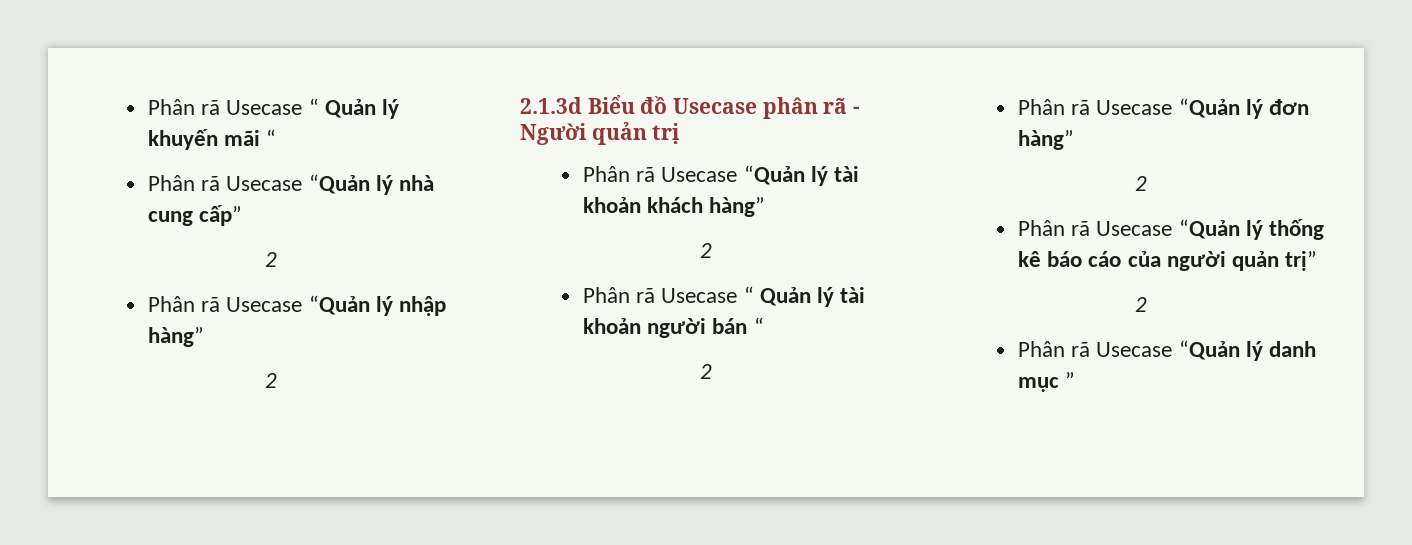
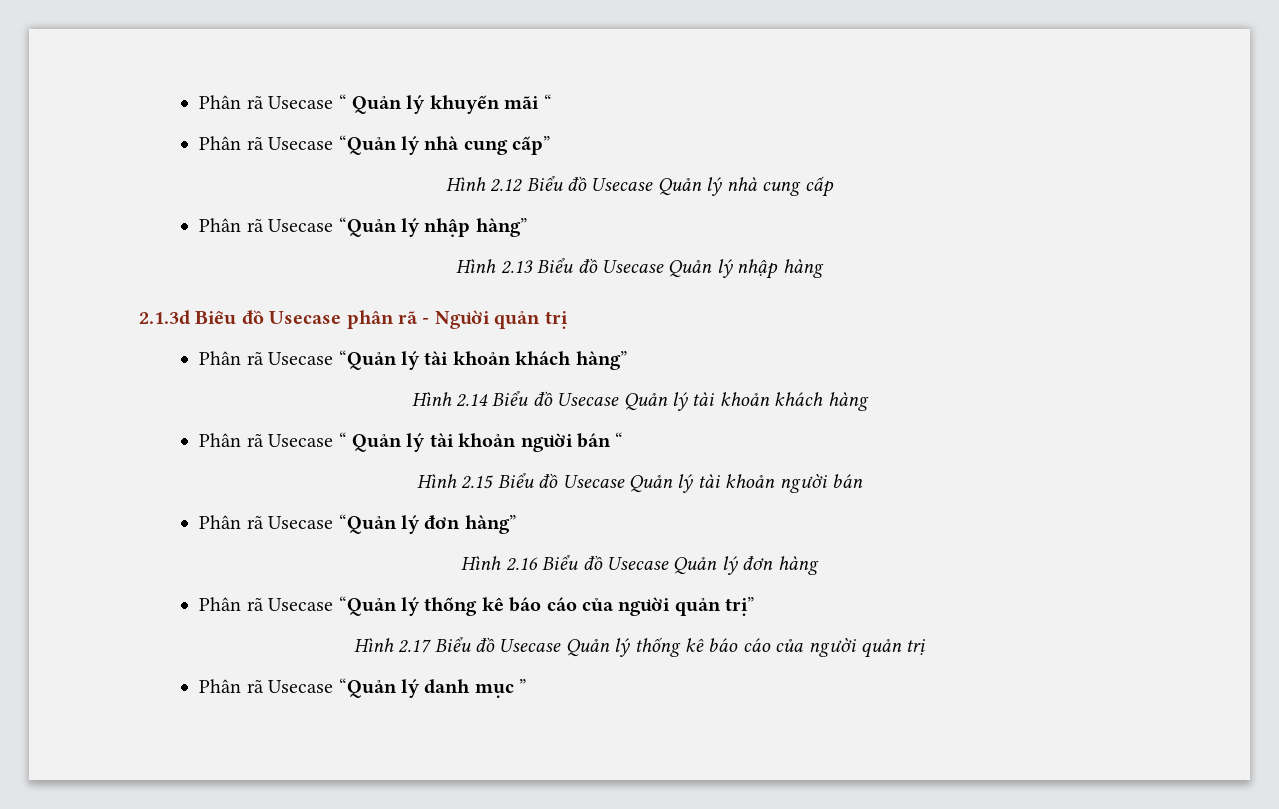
  Phân rã Usecase “Quản lý nhà cung cấp”
- 2
+ Hình 2.12 Biểu đồ Usecase Quản lý nhà cung cấp
  Phân rã Usecase “Quản lý nhập hàng”
- 2
+ Hình 2.13 Biểu đồ Usecase Quản lý nhập hàng
  Phân rã Usecase “Quản lý tài khoản khách hàng”
- 2
+ Hình 2.14 Biểu đồ Usecase Quản lý tài khoản khách hàng
  Phân rã Usecase “ Quản lý tài khoản người bán “
- 2
+ Hình 2.15 Biểu đồ Usecase Quản lý tài khoản người bán
  Phân rã Usecase “Quản lý đơn hàng”
- 2
+ Hình 2.16 Biểu đồ Usecase Quản lý đơn hàng
  Phân rã Usecase “Quản lý thống kê báo cáo của người quản trị”
- 2
+ Hình 2.17 Biểu đồ Usecase Quản lý thống kê báo cáo của người quản trị

